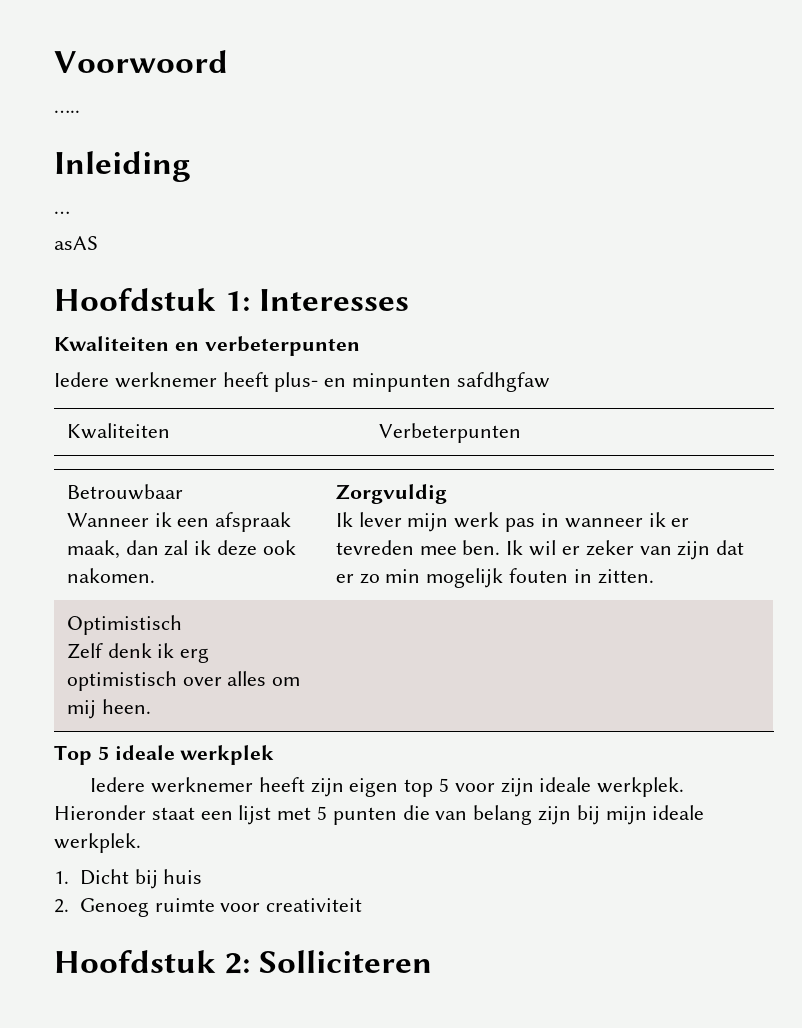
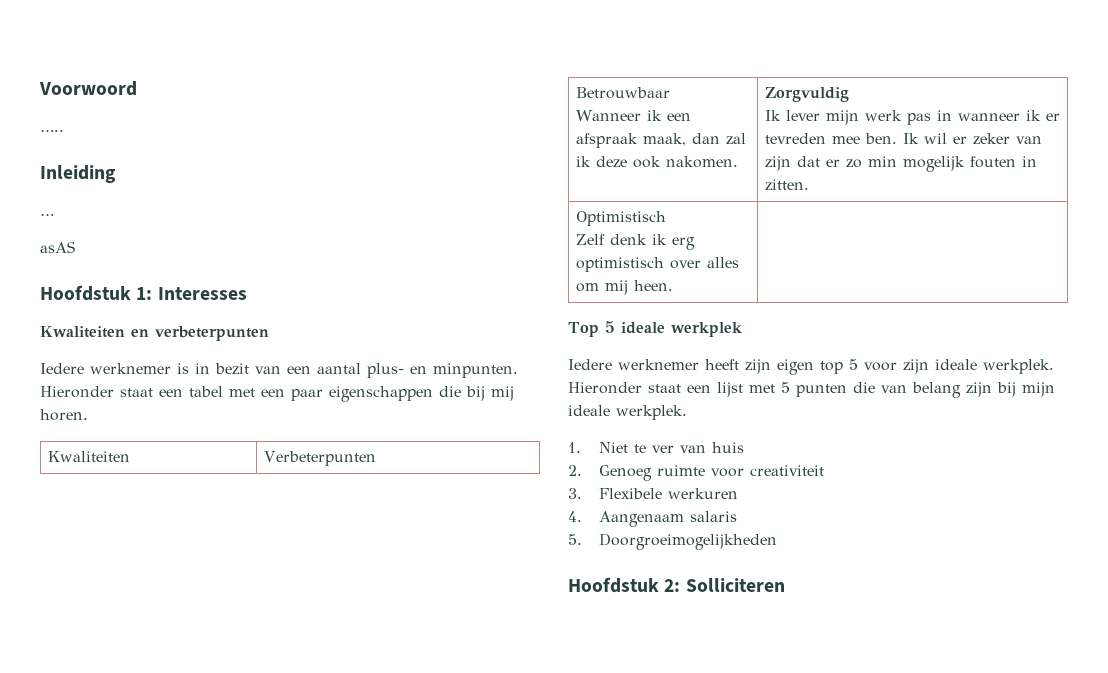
- Iedere werknemer heeft plus- en minpunten safdhgfaw
+ Iedere werknemer is in bezit van een aantal plus- en minpunten. Hieronder staat een tabel met een paar eigenschappen die bij mij horen.
- 1. Dicht bij huis
+ 1. Niet te ver van huis
+ 3. Flexibele werkuren
+ 4. Aangenaam salaris
+ 5. Doorgroeimogelijkheden

